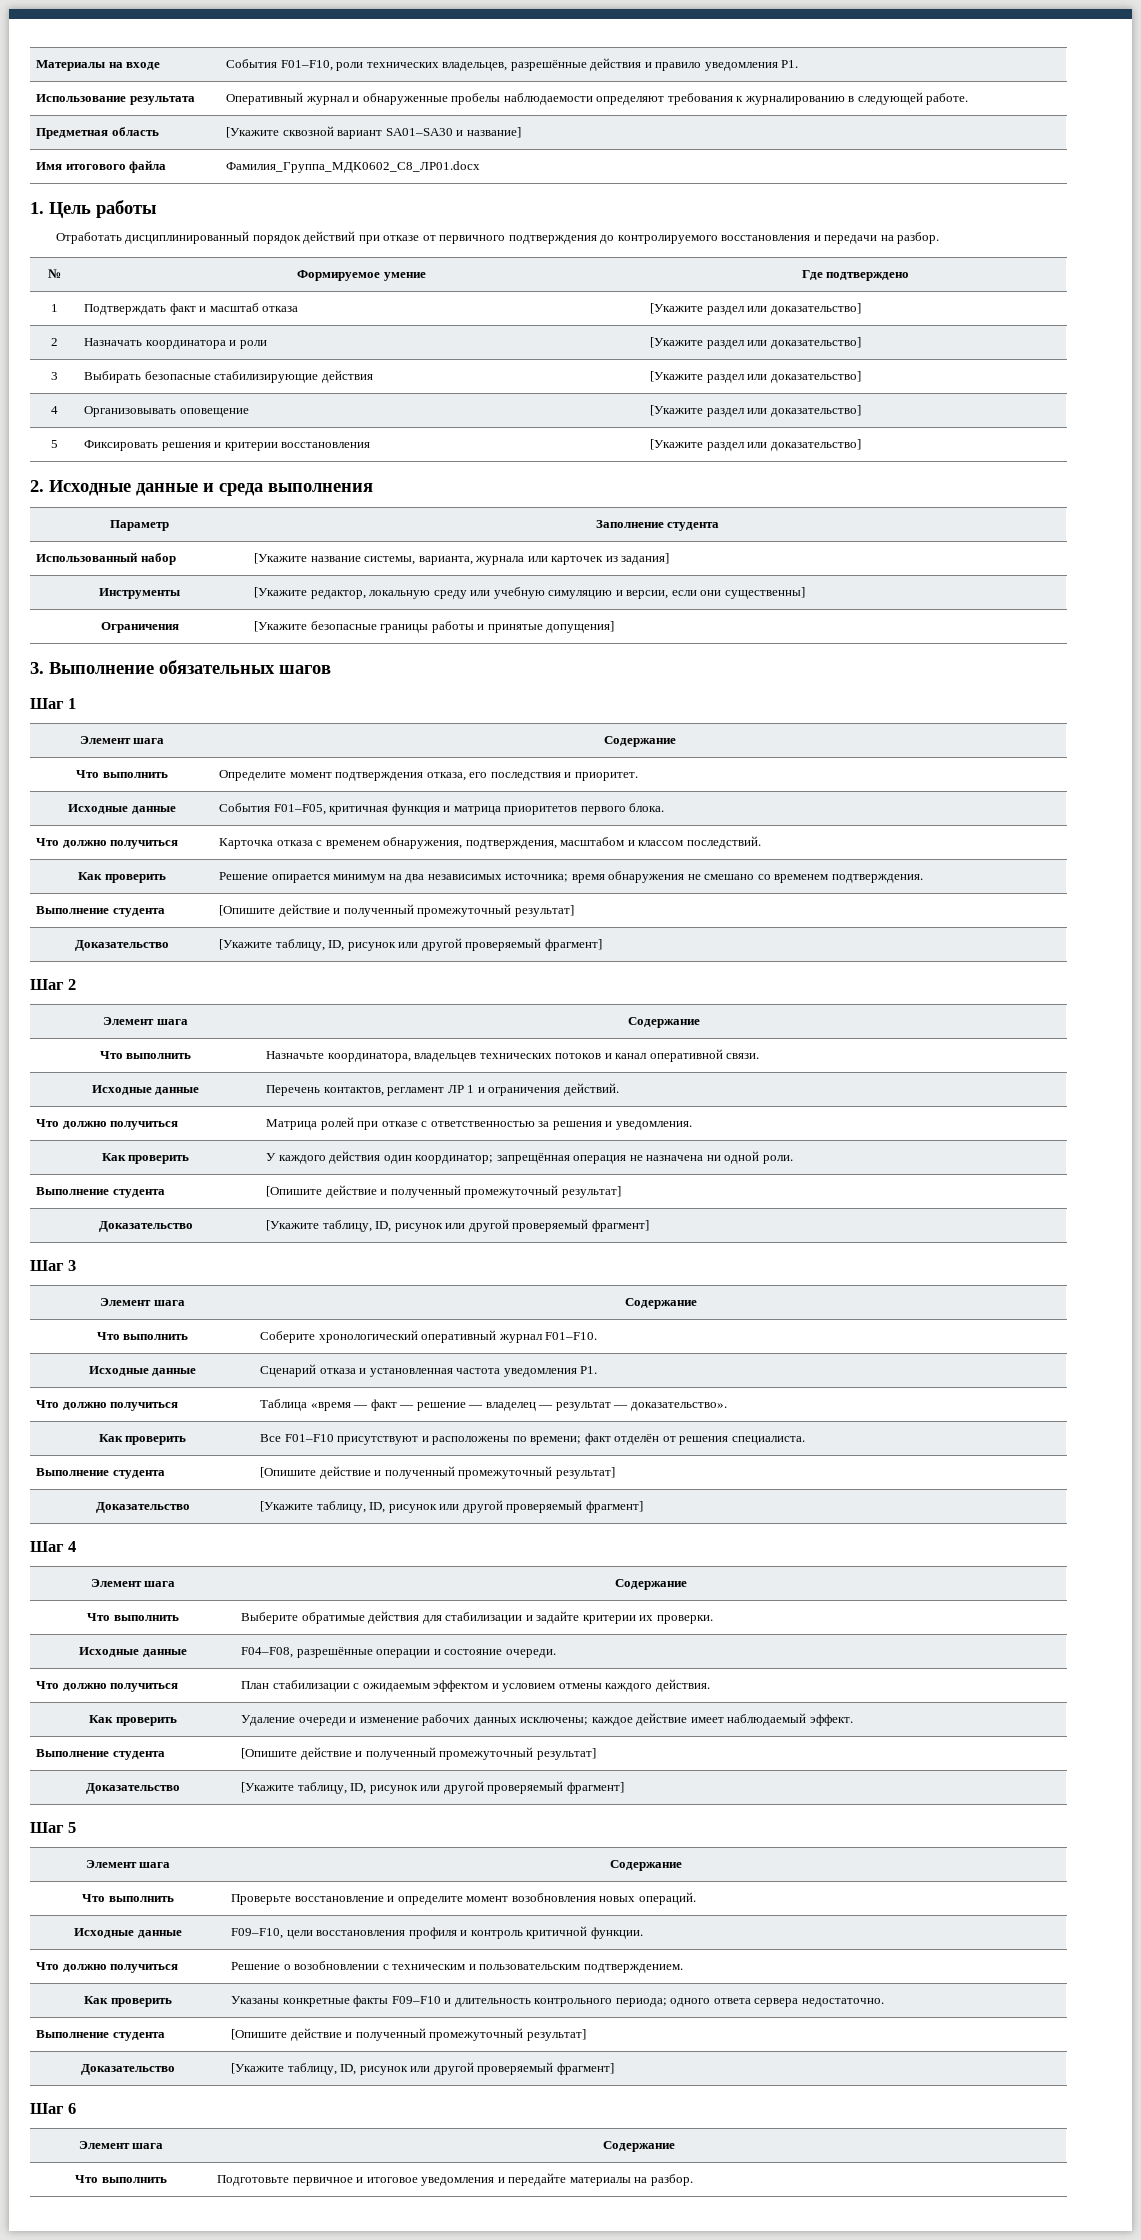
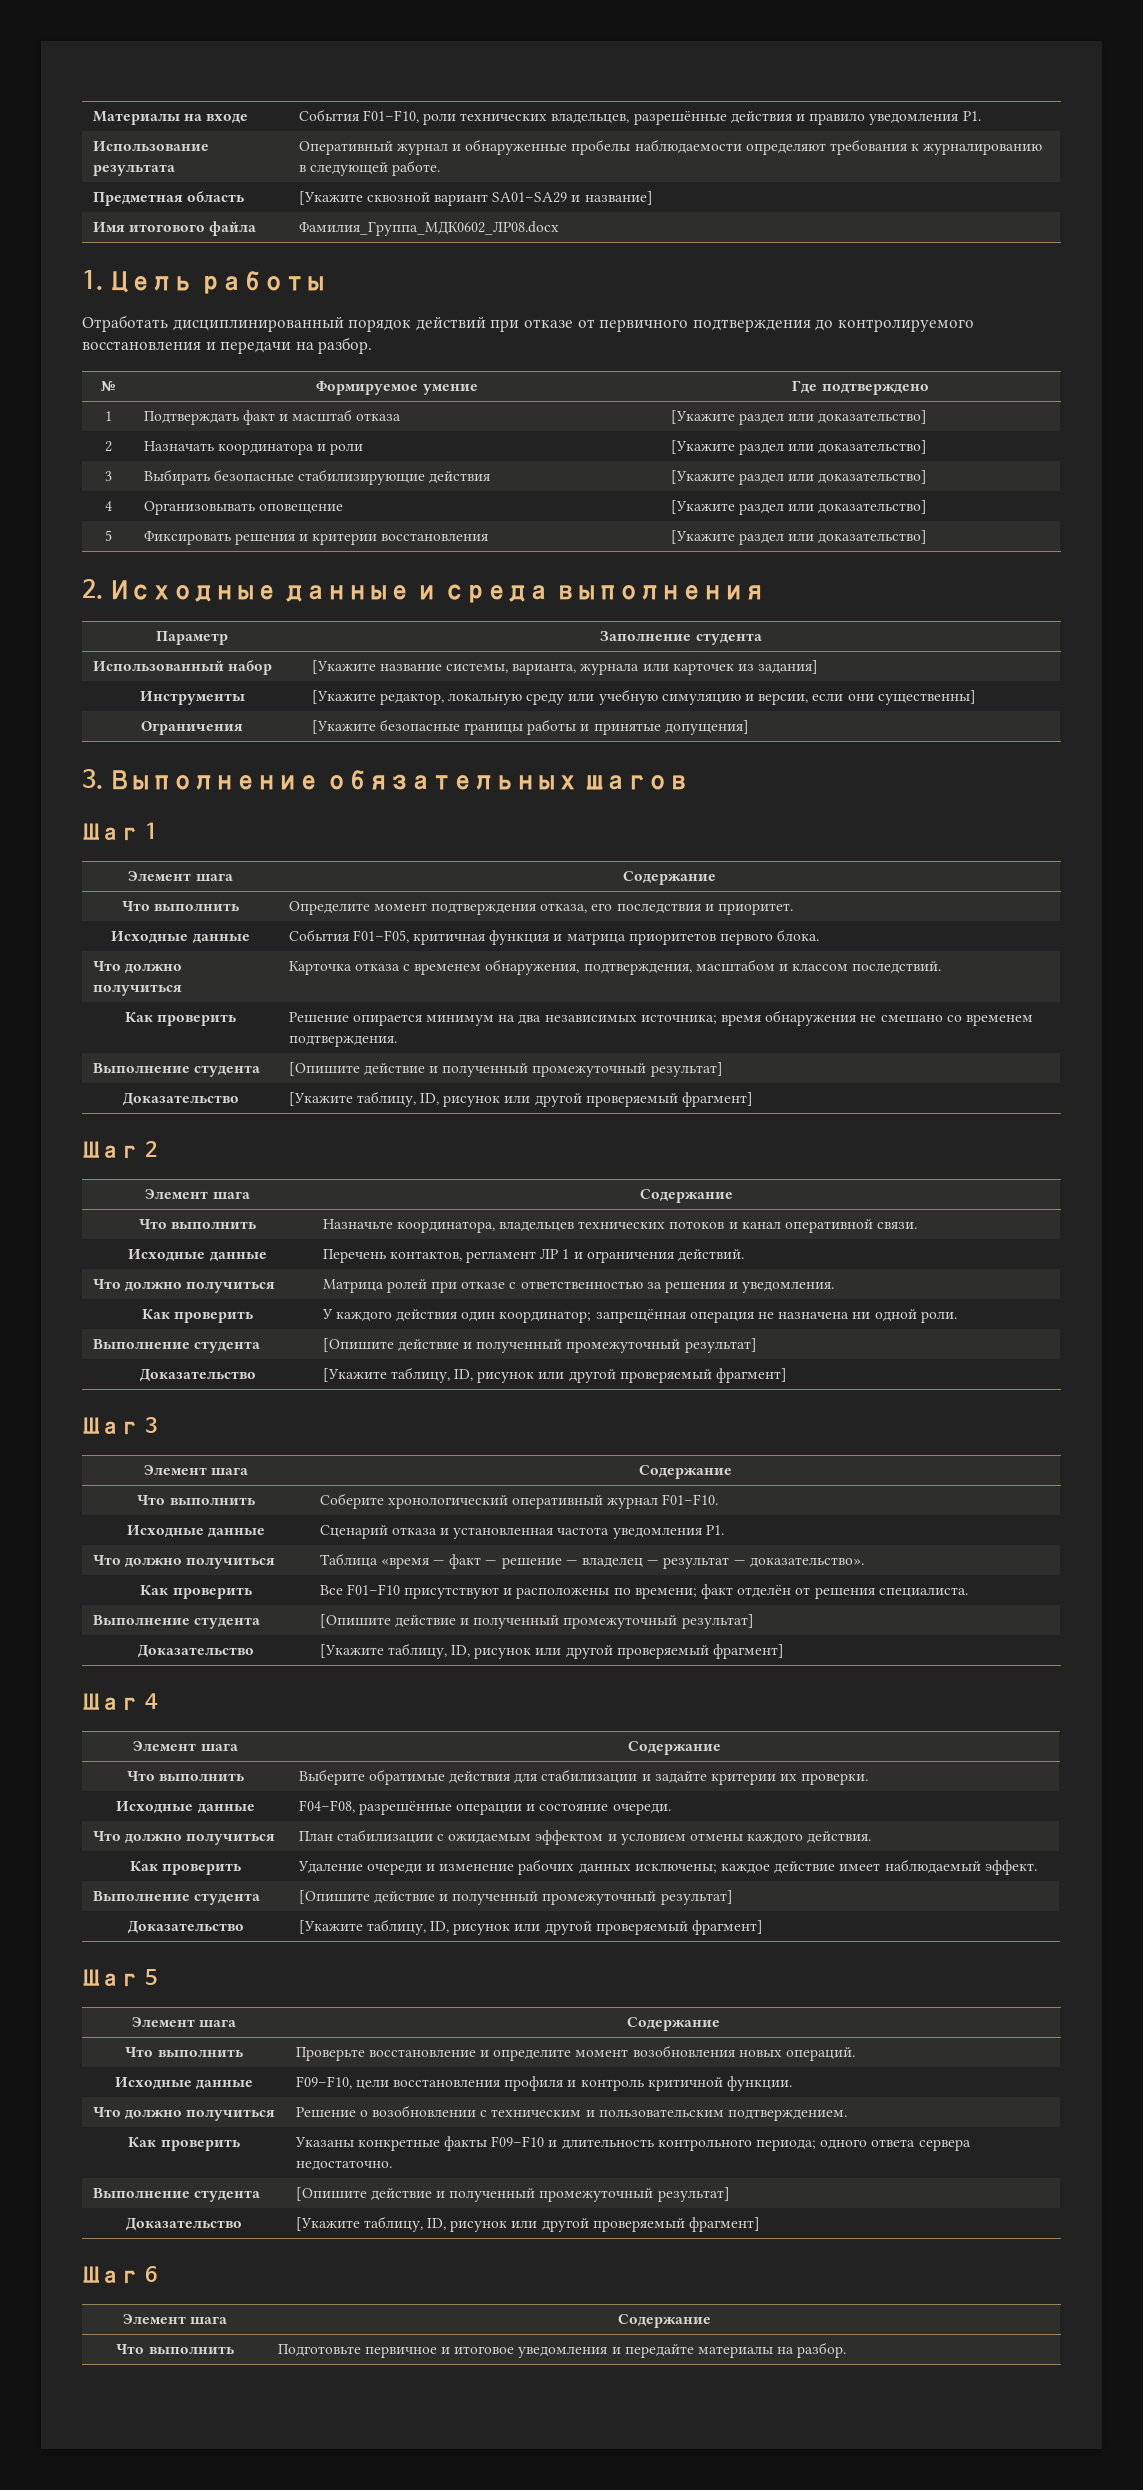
- Предметная область | [Укажите сквозной вариант SA01–SA30 и название]
+ Предметная область | [Укажите сквозной вариант SA01–SA29 и название]
- Имя итогового файла | Фамилия_Группа_МДК0602_С8_ЛР01.docx
+ Имя итогового файла | Фамилия_Группа_МДК0602_ЛР08.docx

